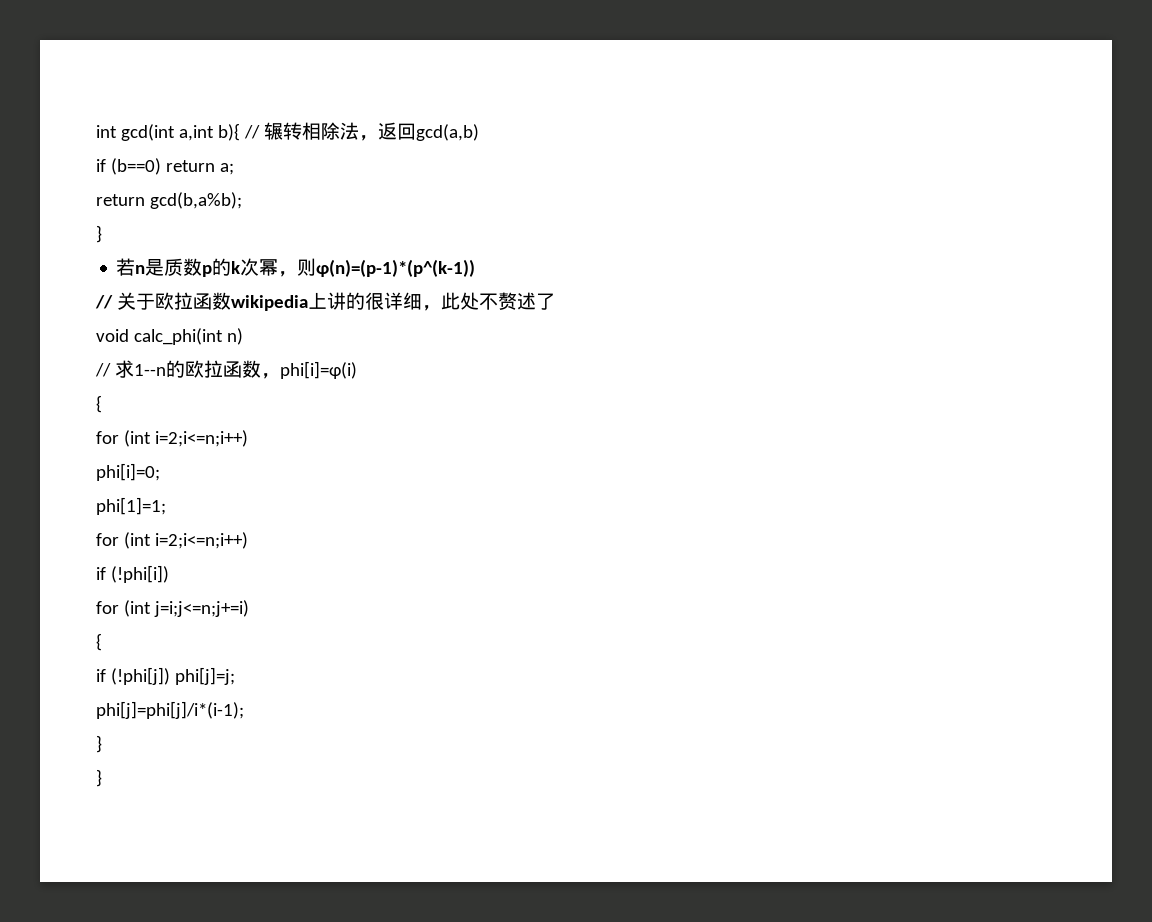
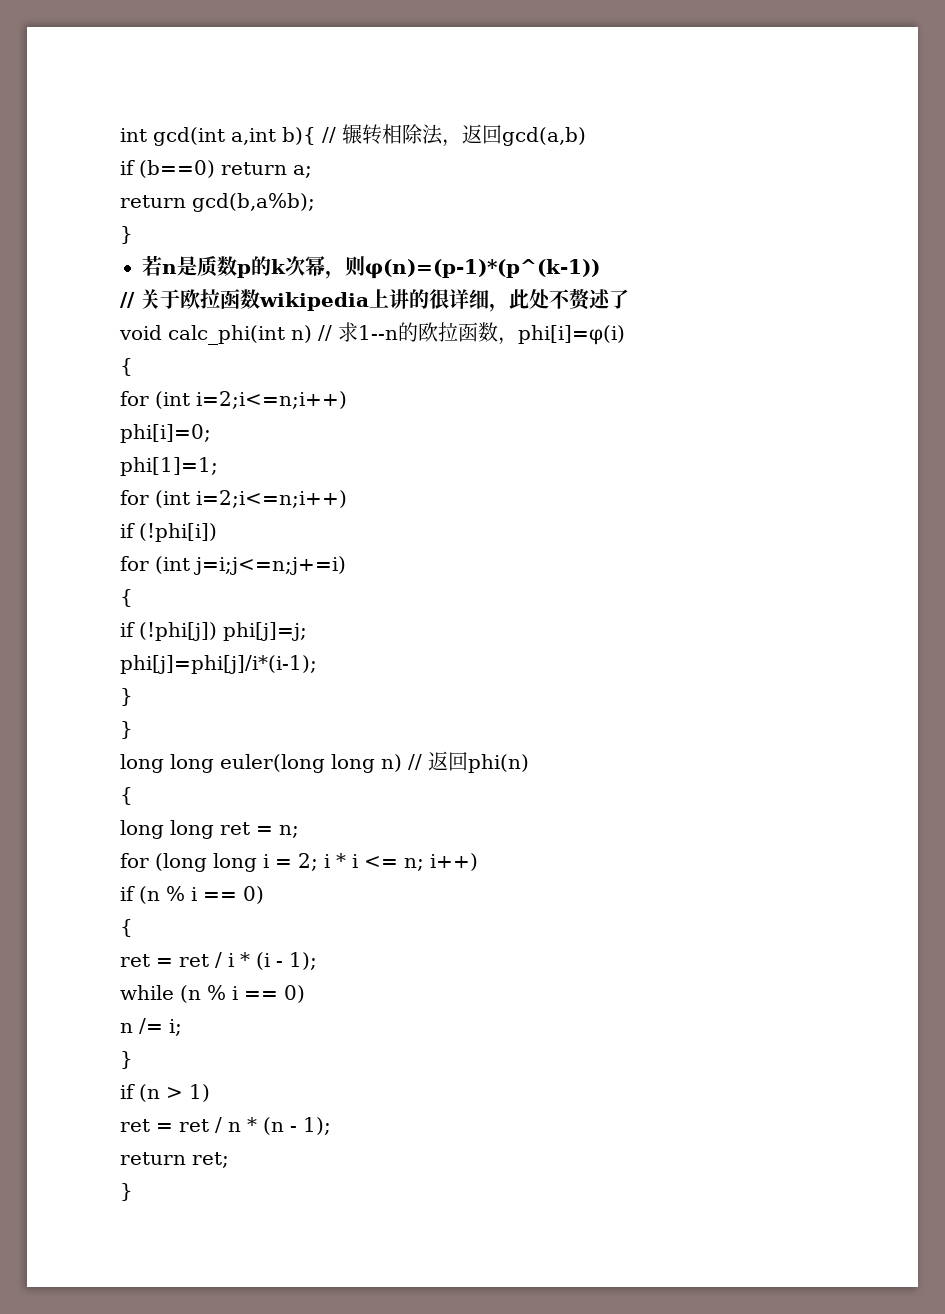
- void calc_phi(int n)
- // 求1--n的欧拉函数，phi[i]=φ(i)
+ void calc_phi(int n) // 求1--n的欧拉函数，phi[i]=φ(i)
+ long long euler(long long n) // 返回phi(n)
+ {
+ long long ret = n;
+ for (long long i = 2; i * i <= n; i++)
+ if (n % i == 0)
+ {
+ ret = ret / i * (i - 1);
+ while (n % i == 0)
+ n /= i;
+ }
+ if (n > 1)
+ ret = ret / n * (n - 1);
+ return ret;
+ }

